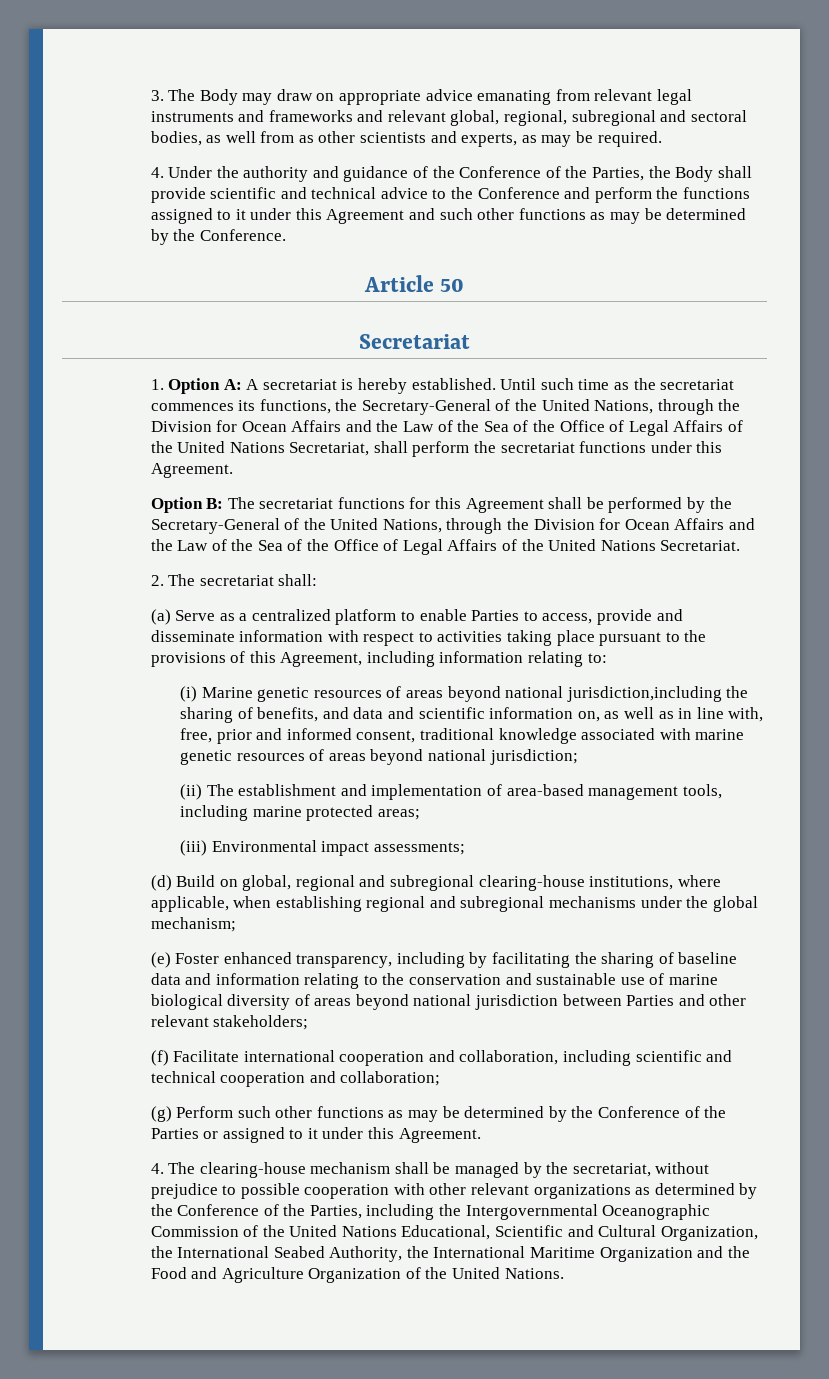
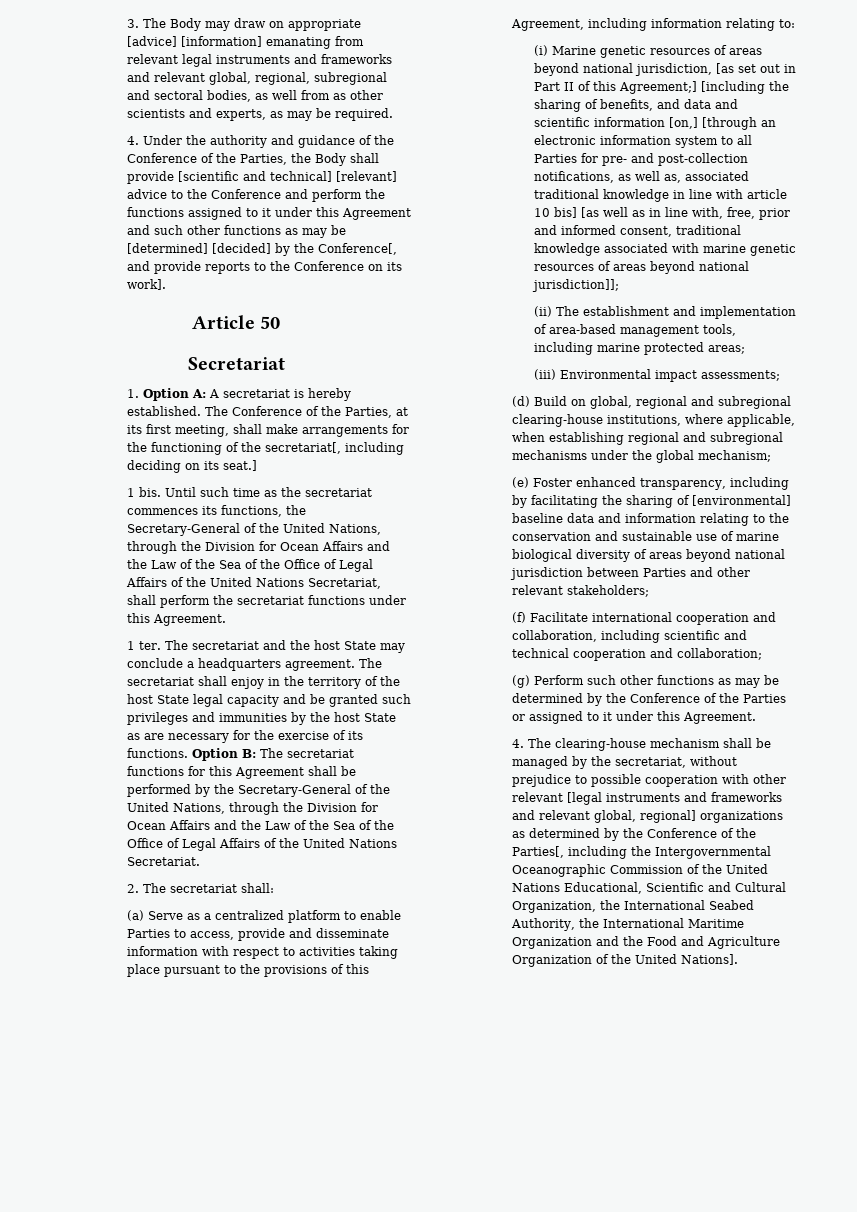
- 3. The Body may draw on appropriate advice emanating from relevant legal instruments and frameworks and relevant global, regional, subregional and sectoral bodies, as well from as other scientists and experts, as may be required.
+ 3. The Body may draw on appropriate [advice] [information] emanating from relevant legal instruments and frameworks and relevant global, regional, subregional and sectoral bodies, as well from as other scientists and experts, as may be required.
- 4. Under the authority and guidance of the Conference of the Parties, the Body shall provide scientific and technical advice to the Conference and perform the functions assigned to it under this Agreement and such other functions as may be determined by the Conference.
+ 4. Under the authority and guidance of the Conference of the Parties, the Body shall provide [scientific and technical] [relevant] advice to the Conference and perform the functions assigned to it under this Agreement and such other functions as may be [determined] [decided] by the Conference[, and provide reports to the Conference on its work].
+ The Conference of the Parties, at its first meeting, shall make arrangements for the functioning of the secretariat[, including deciding on its seat.]
+ 1 bis.
+ 1 ter. The secretariat and the host State may conclude a headquarters agreement. The secretariat shall enjoy in the territory of the host State legal capacity and be granted such privileges and immunities by the host State as are necessary for the exercise of its functions.
- (i) Marine genetic resources of areas beyond national jurisdiction,including the sharing of benefits, and data and scientific information on, as well as in line with, free, prior and informed consent, traditional knowledge associated with marine genetic resources of areas beyond national jurisdiction;
+ (i) Marine genetic resources of areas beyond national jurisdiction, [as set out in Part II of this Agreement;] [including the sharing of benefits, and data and scientific information [on,] [through an electronic information system to all Parties for pre- and post-collection notifications, as well as, associated traditional knowledge in line with article 10 bis] [as well as in line with, free, prior and informed consent, traditional knowledge associated with marine genetic resources of areas beyond national jurisdiction]];
- (e) Foster enhanced transparency, including by facilitating the sharing of baseline data and information relating to the conservation and sustainable use of marine biological diversity of areas beyond national jurisdiction between Parties and other relevant stakeholders;
+ (e) Foster enhanced transparency, including by facilitating the sharing of [environmental] baseline data and information relating to the conservation and sustainable use of marine biological diversity of areas beyond national jurisdiction between Parties and other relevant stakeholders;
- 4. The clearing-house mechanism shall be managed by the secretariat, without prejudice to possible cooperation with other relevant organizations as determined by the Conference of the Parties, including the Intergovernmental Oceanographic Commission of the United Nations Educational, Scientific and Cultural Organization, the International Seabed Authority, the International Maritime Organization and the Food and Agriculture Organization of the United Nations.
+ 4. The clearing-house mechanism shall be managed by the secretariat, without prejudice to possible cooperation with other relevant [legal instruments and frameworks and relevant global, regional] organizations as determined by the Conference of the Parties[, including the Intergovernmental Oceanographic Commission of the United Nations Educational, Scientific and Cultural Organization, the International Seabed Authority, the International Maritime Organization and the Food and Agriculture Organization of the United Nations].

